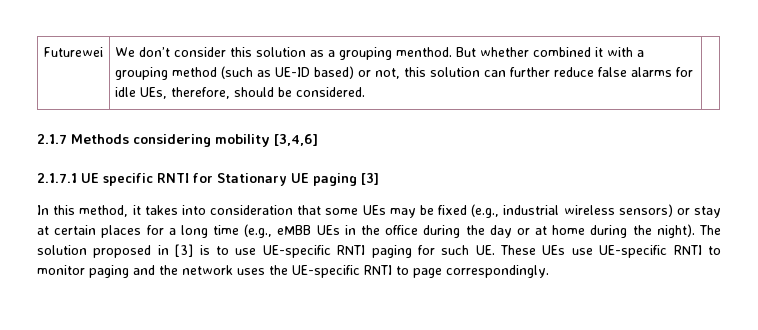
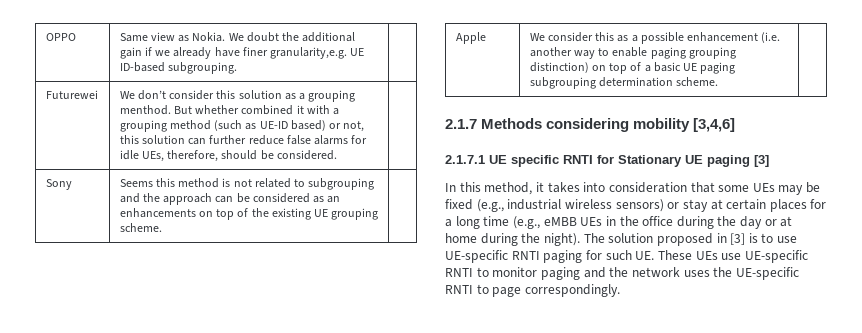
+ OPPO | Same view as Nokia. We doubt the additional gain if we already have finer granularity,e.g. UE ID-based subgrouping. |
+ Sony | Seems this method is not related to subgrouping and the approach can be considered as an enhancements on top of the existing UE grouping scheme. |
+ Apple | We consider this as a possible enhancement (i.e. another way to enable paging grouping distinction) on top of a basic UE paging subgrouping determination scheme. |

